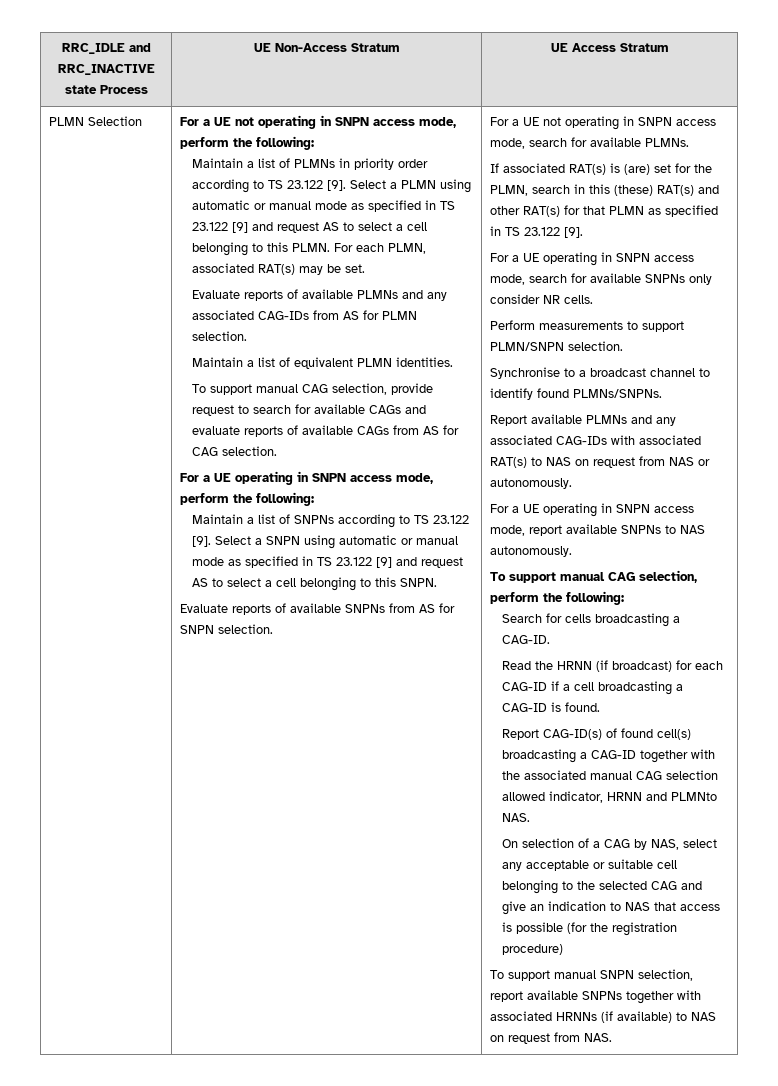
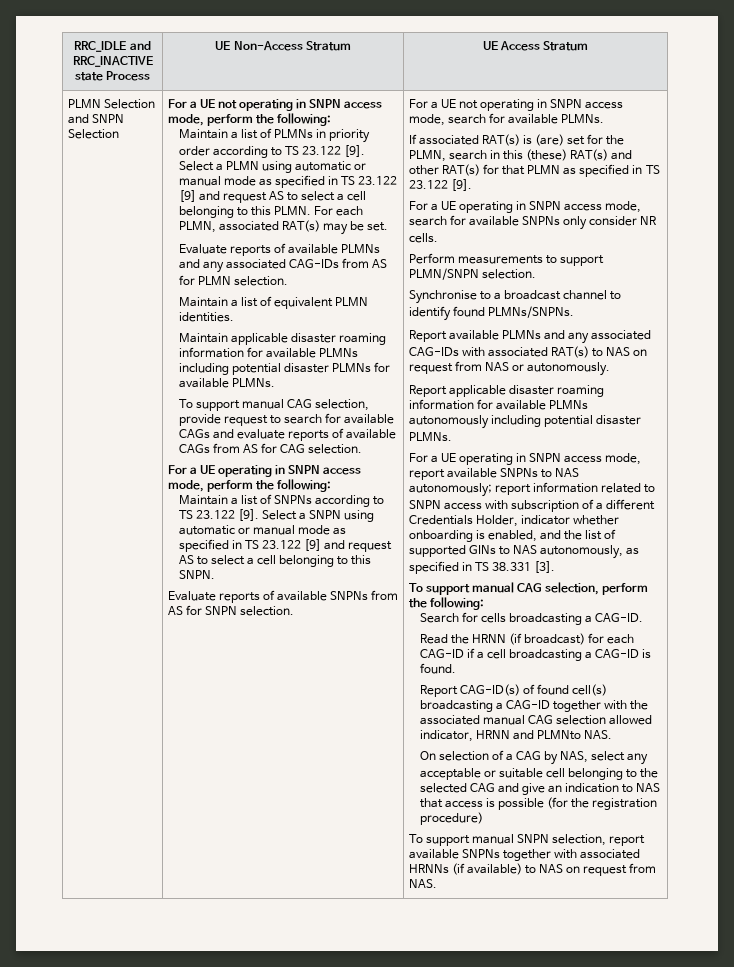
- PLMN Selection
+ PLMN Selection and SNPN Selection
+ Maintain applicable disaster roaming information for available PLMNs including potential disaster PLMNs for available PLMNs.
+ Report applicable disaster roaming information for available PLMNs autonomously including potential disaster PLMNs.
- For a UE operating in SNPN access mode, report available SNPNs to NAS autonomously.
+ For a UE operating in SNPN access mode, report available SNPNs to NAS autonomously; report information related to SNPN access with subscription of a different Credentials Holder, indicator whether onboarding is enabled, and the list of supported GINs to NAS autonomously, as specified in TS 38.331 [3].

